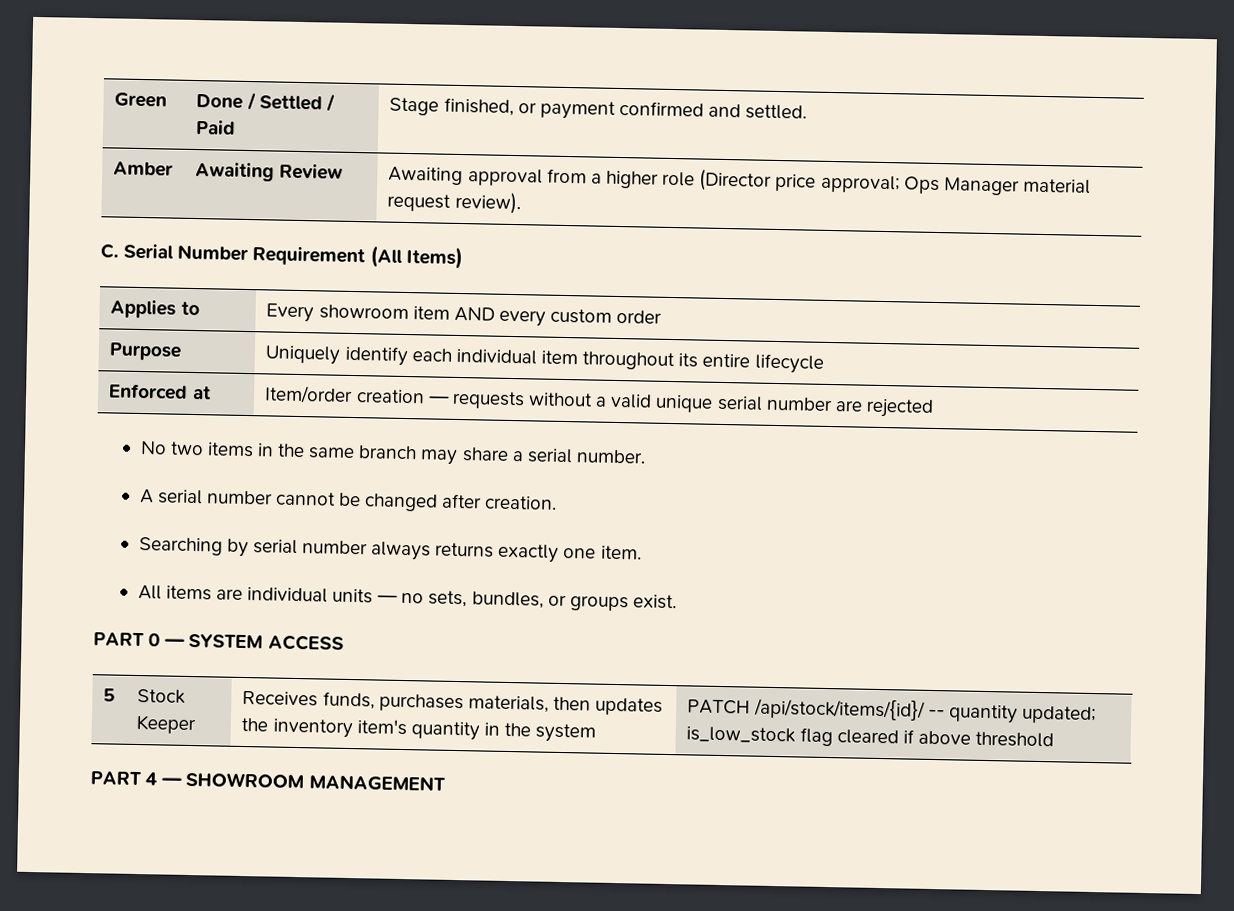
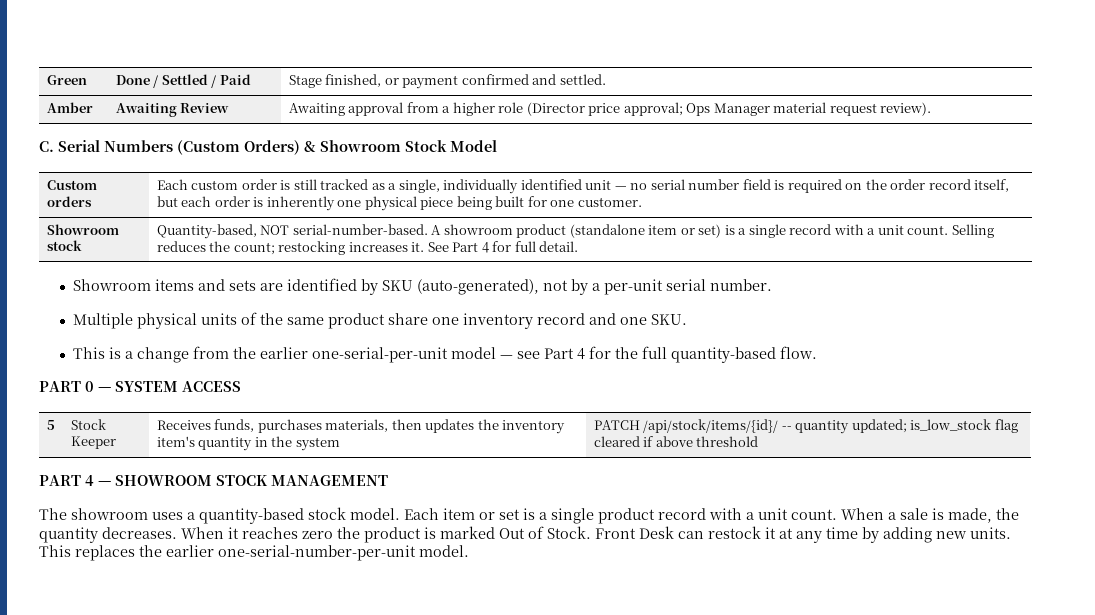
- C. Serial Number Requirement (All Items)
- Applies to | Every showroom item AND every custom order
- Purpose | Uniquely identify each individual item throughout its entire lifecycle
- Enforced at | Item/order creation — requests without a valid unique serial number are rejected
- No two items in the same branch may share a serial number.
- A serial number cannot be changed after creation.
- Searching by serial number always returns exactly one item.
- All items are individual units — no sets, bundles, or groups exist.
+ C. Serial Numbers (Custom Orders) & Showroom Stock Model
+ Custom orders | Each custom order is still tracked as a single, individually identified unit — no serial number field is required on the order record itself, but each order is inherently one physical piece being built for one customer.
+ Showroom stock | Quantity-based, NOT serial-number-based. A showroom product (standalone item or set) is a single record with a unit count. Selling reduces the count; restocking increases it. See Part 4 for full detail.
+ Showroom items and sets are identified by SKU (auto-generated), not by a per-unit serial number.
+ Multiple physical units of the same product share one inventory record and one SKU.
+ This is a change from the earlier one-serial-per-unit model — see Part 4 for the full quantity-based flow.
- PART 4 — SHOWROOM MANAGEMENT
+ PART 4 — SHOWROOM STOCK MANAGEMENT
+ The showroom uses a quantity-based stock model. Each item or set is a single product record with a unit count. When a sale is made, the quantity decreases. When it reaches zero the product is marked Out of Stock. Front Desk can restock it at any time by adding new units. This replaces the earlier one-serial-number-per-unit model.

